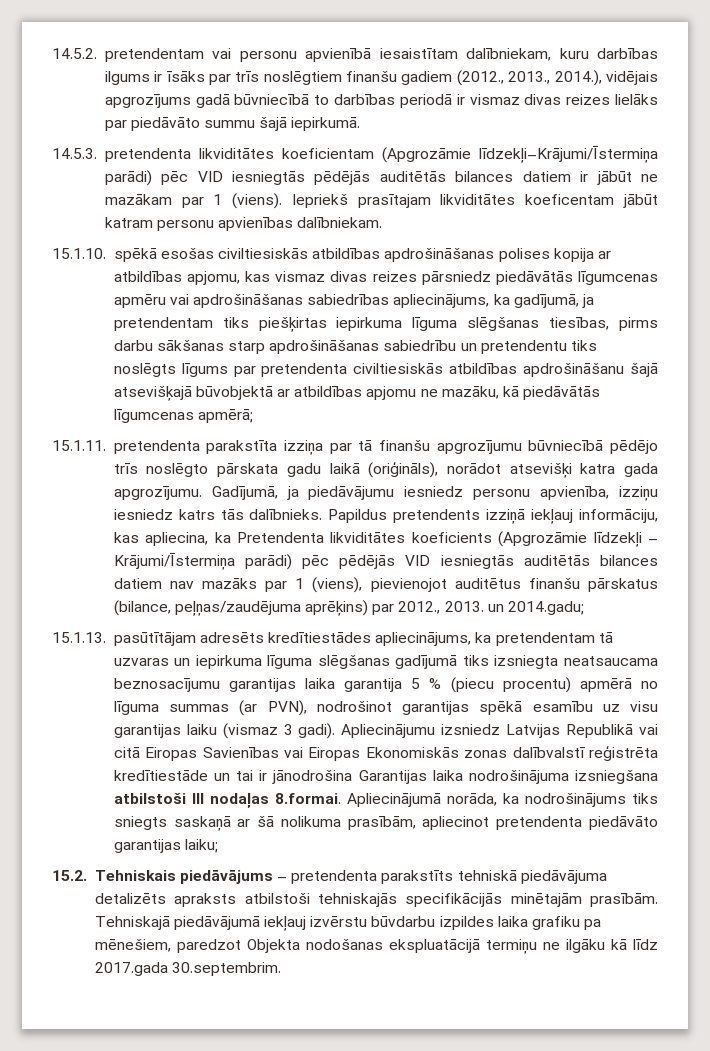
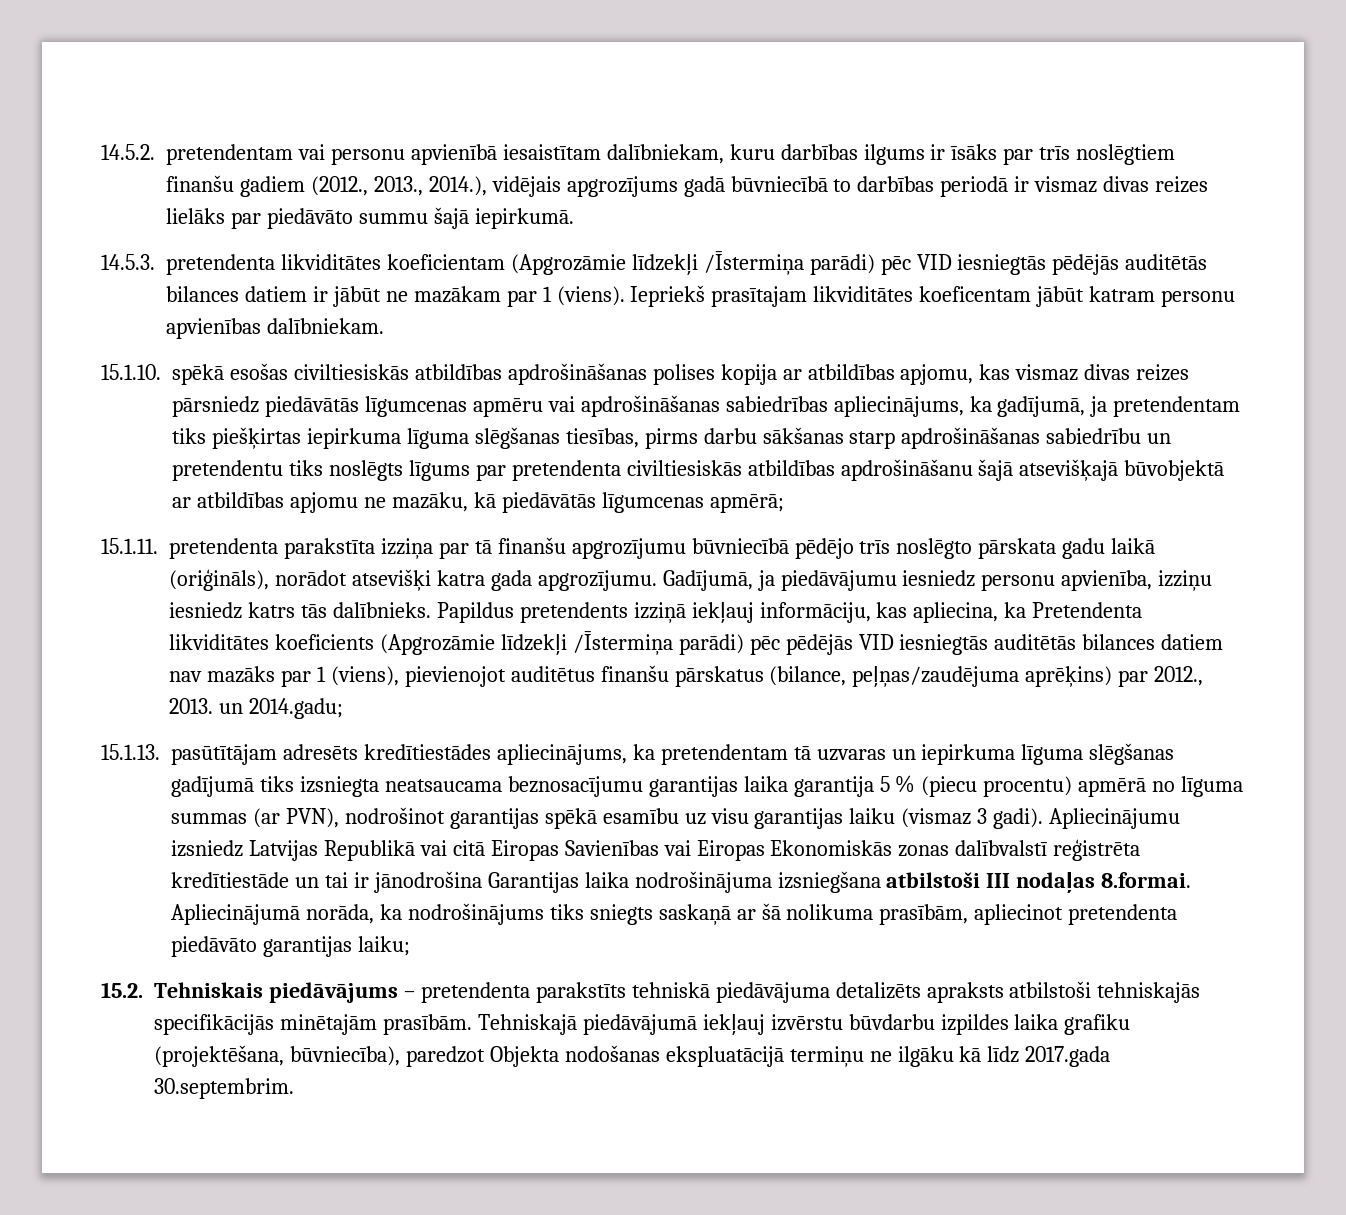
- 14.5.3. pretendenta likviditātes koeficientam (Apgrozāmie līdzekļi–Krājumi/Īstermiņa parādi) pēc VID iesniegtās pēdējās auditētās bilances datiem ir jābūt ne mazākam par 1 (viens).
+ 14.5.3. pretendenta likviditātes koeficientam (Apgrozāmie līdzekļi /Īstermiņa parādi) pēc VID iesniegtās pēdējās auditētās bilances datiem ir jābūt ne mazākam par 1 (viens).
- Papildus pretendents izziņā iekļauj informāciju, kas apliecina, ka Pretendenta likviditātes koeficients (Apgrozāmie līdzekļi – Krājumi/Īstermiņa parādi) pēc pēdējās VID iesniegtās auditētās bilances datiem nav mazāks par 1 (viens), pievienojot auditētus finanšu pārskatus (bilance, peļņas/zaudējuma aprēķins) par 2012., 2013. un 2014.gadu;
+ Papildus pretendents izziņā iekļauj informāciju, kas apliecina, ka Pretendenta likviditātes koeficients (Apgrozāmie līdzekļi /Īstermiņa parādi) pēc pēdējās VID iesniegtās auditētās bilances datiem nav mazāks par 1 (viens), pievienojot auditētus finanšu pārskatus (bilance, peļņas/zaudējuma aprēķins) par 2012., 2013. un 2014.gadu;
- Tehniskajā piedāvājumā iekļauj izvērstu būvdarbu izpildes laika grafiku pa mēnešiem, paredzot Objekta nodošanas ekspluatācijā termiņu ne ilgāku kā līdz 2017.gada 30.septembrim.
+ Tehniskajā piedāvājumā iekļauj izvērstu būvdarbu izpildes laika grafiku (projektēšana, būvniecība), paredzot Objekta nodošanas ekspluatācijā termiņu ne ilgāku kā līdz 2017.gada 30.septembrim.

